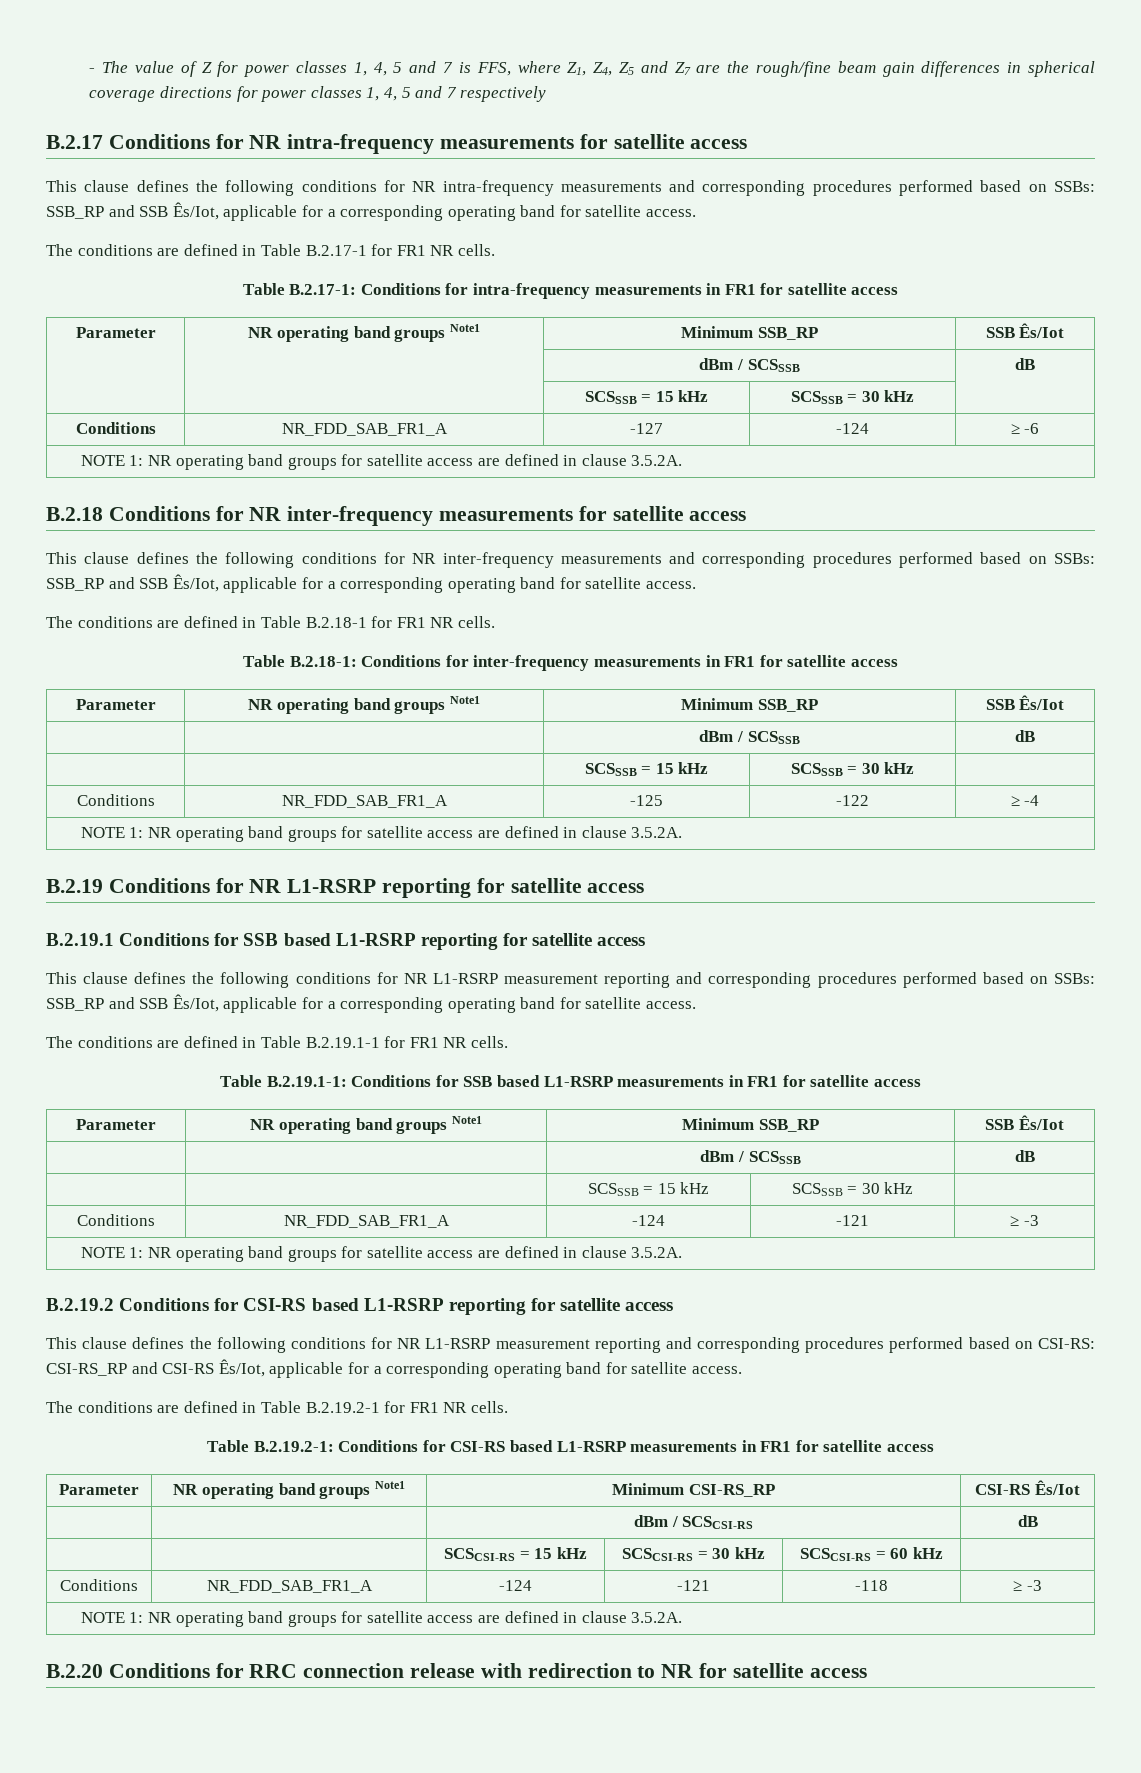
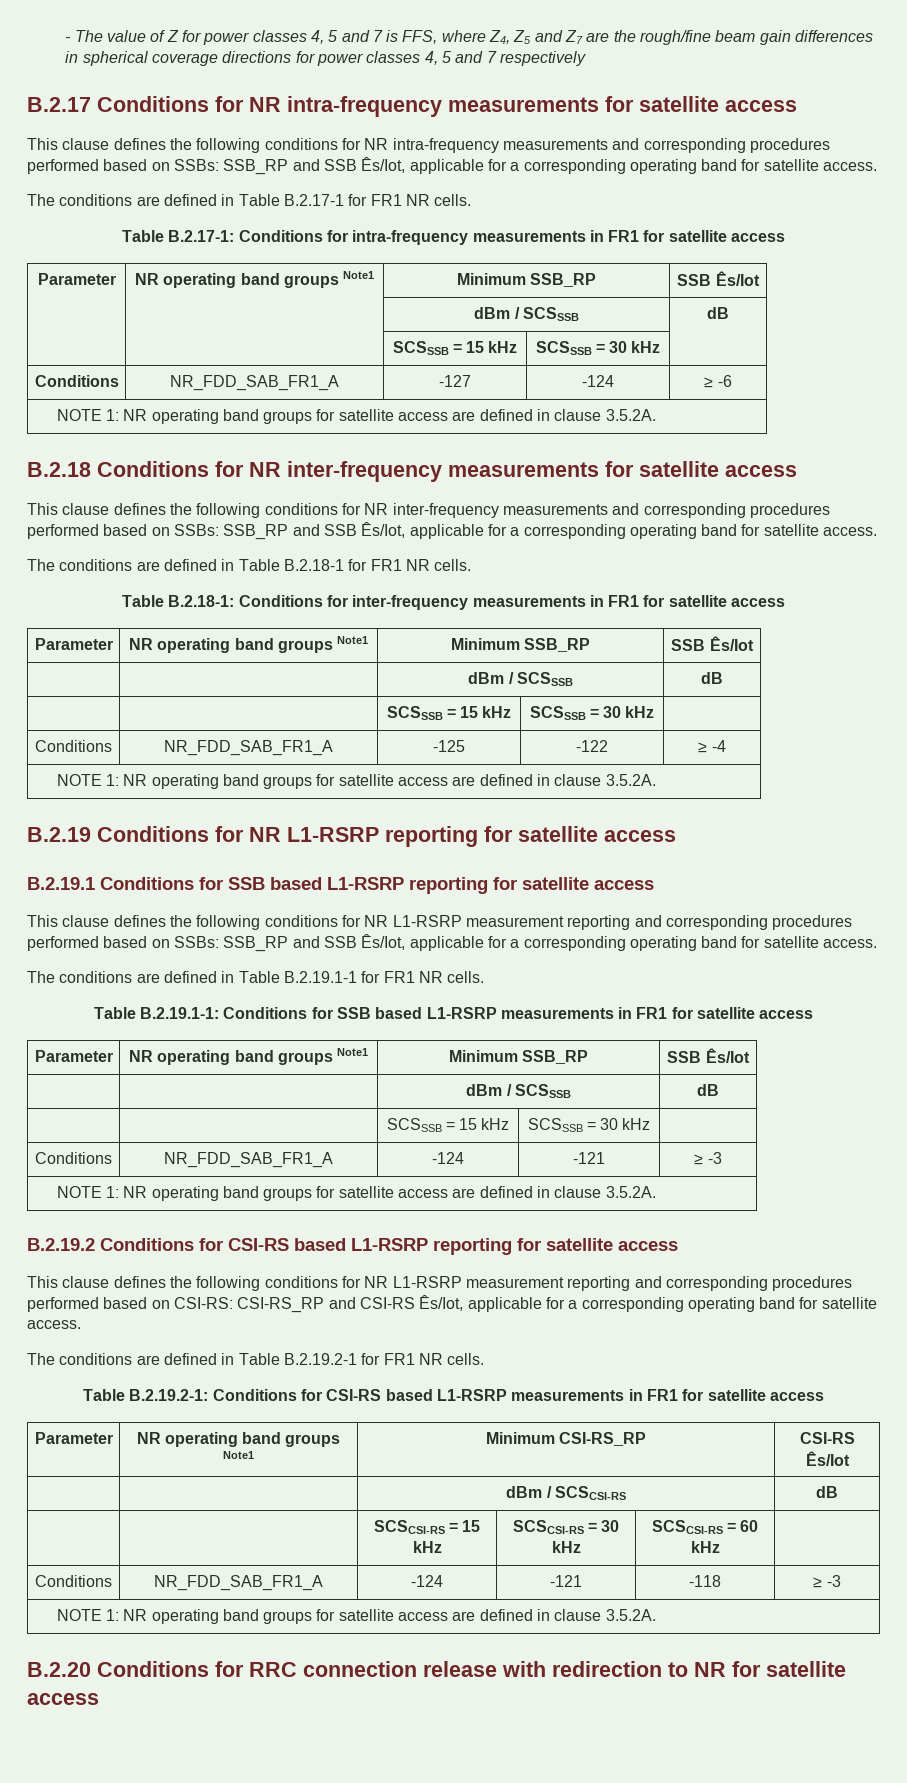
- - The value of Z for power classes 1, 4, 5 and 7 is FFS, where Z1, Z4, Z5 and Z7 are the rough/fine beam gain differences in spherical coverage directions for power classes 1, 4, 5 and 7 respectively
+ - The value of Z for power classes 4, 5 and 7 is FFS, where Z4, Z5 and Z7 are the rough/fine beam gain differences in spherical coverage directions for power classes 4, 5 and 7 respectively

